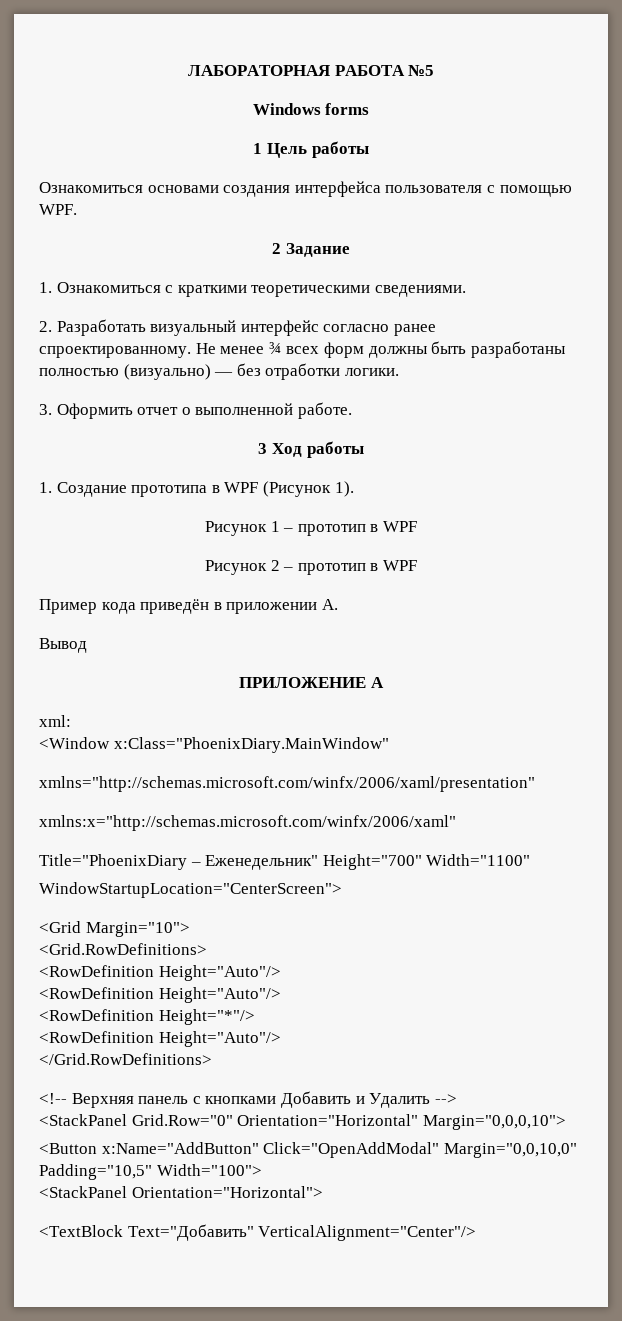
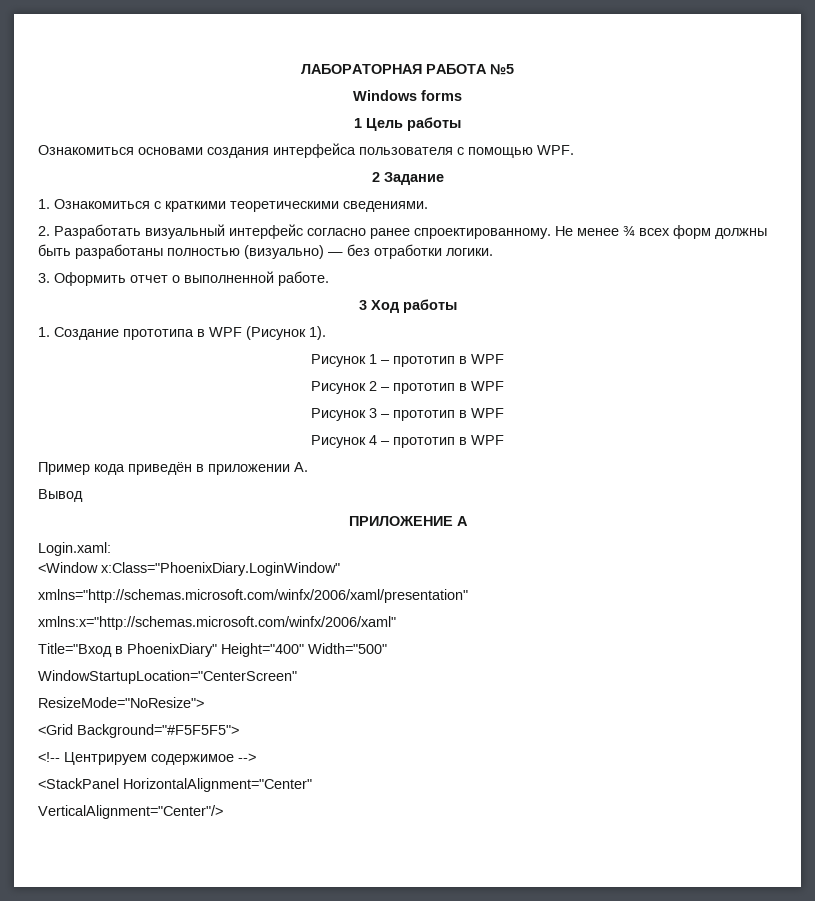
+ Рисунок 3 – прототип в WPF
+ Рисунок 4 – прототип в WPF
- xml:
+ Login.xaml:
- <Window x:Class="PhoenixDiary.MainWindow"
+ <Window x:Class="PhoenixDiary.LoginWindow"
- Title="PhoenixDiary – Еженедельник" Height="700" Width="1100"
- WindowStartupLocation="CenterScreen">
- <Grid Margin="10">
- <Grid.RowDefinitions>
- <RowDefinition Height="Auto"/>
- <RowDefinition Height="Auto"/>
- <RowDefinition Height="*"/>
- <RowDefinition Height="Auto"/>
- </Grid.RowDefinitions>
- <!-- Верхняя панель с кнопками Добавить и Удалить -->
- <StackPanel Grid.Row="0" Orientation="Horizontal" Margin="0,0,0,10">
- <Button x:Name="AddButton" Click="OpenAddModal" Margin="0,0,10,0" Padding="10,5" Width="100">
- <StackPanel Orientation="Horizontal">
- <TextBlock Text="Добавить" VerticalAlignment="Center"/>
+ Title="Вход в PhoenixDiary" Height="400" Width="500"
+ WindowStartupLocation="CenterScreen"
+ ResizeMode="NoResize">
+ <Grid Background="#F5F5F5">
+ <!-- Центрируем содержимое -->
+ <StackPanel HorizontalAlignment="Center"
+ VerticalAlignment="Center"/>

